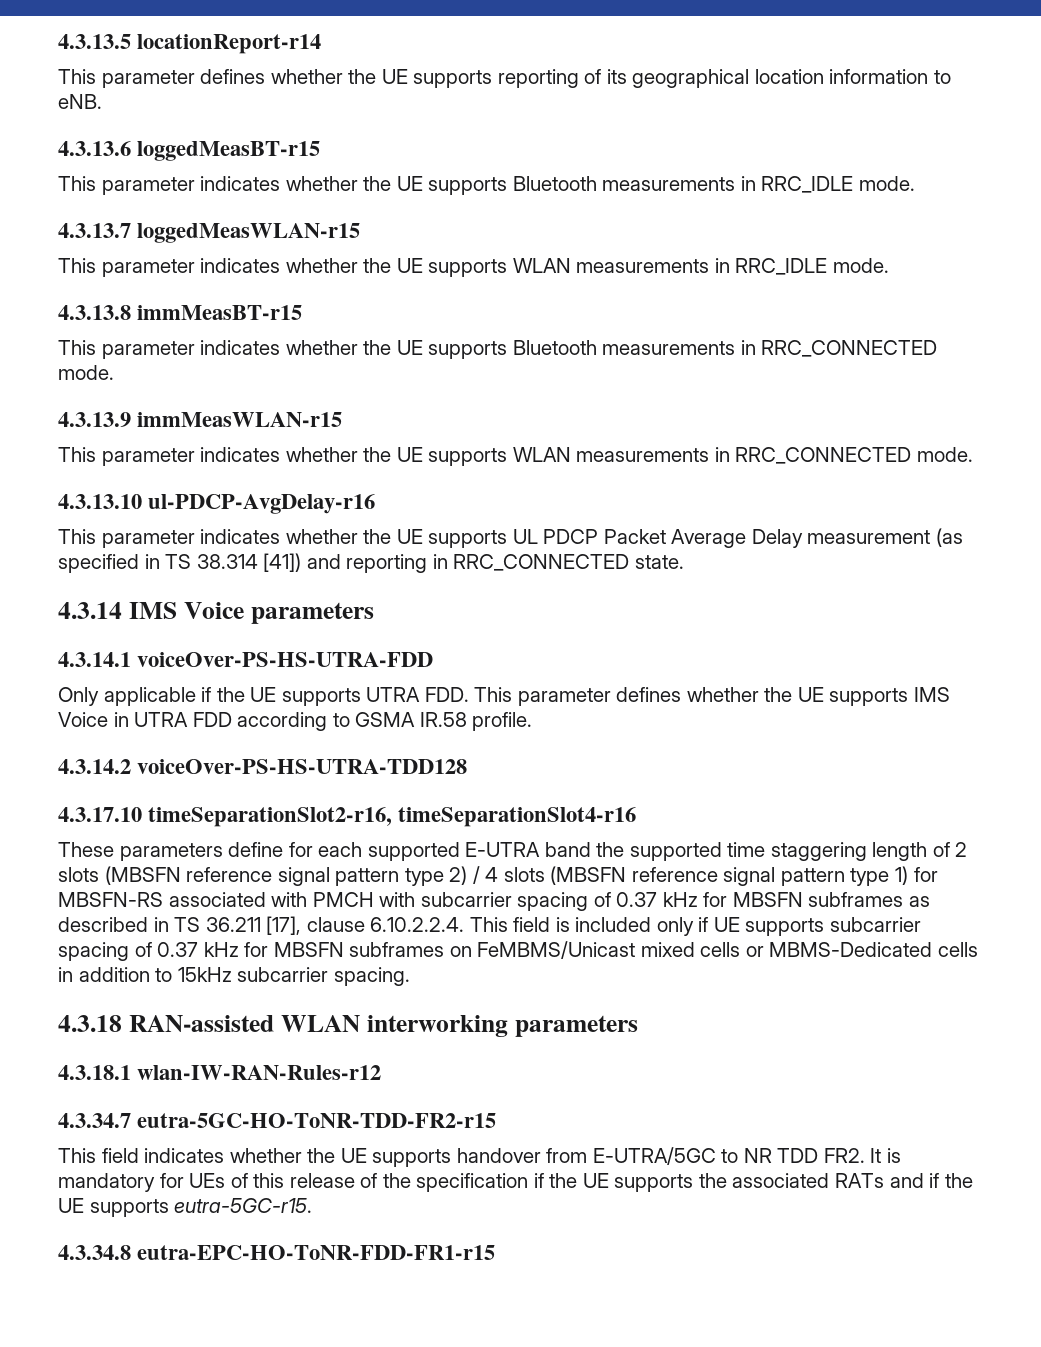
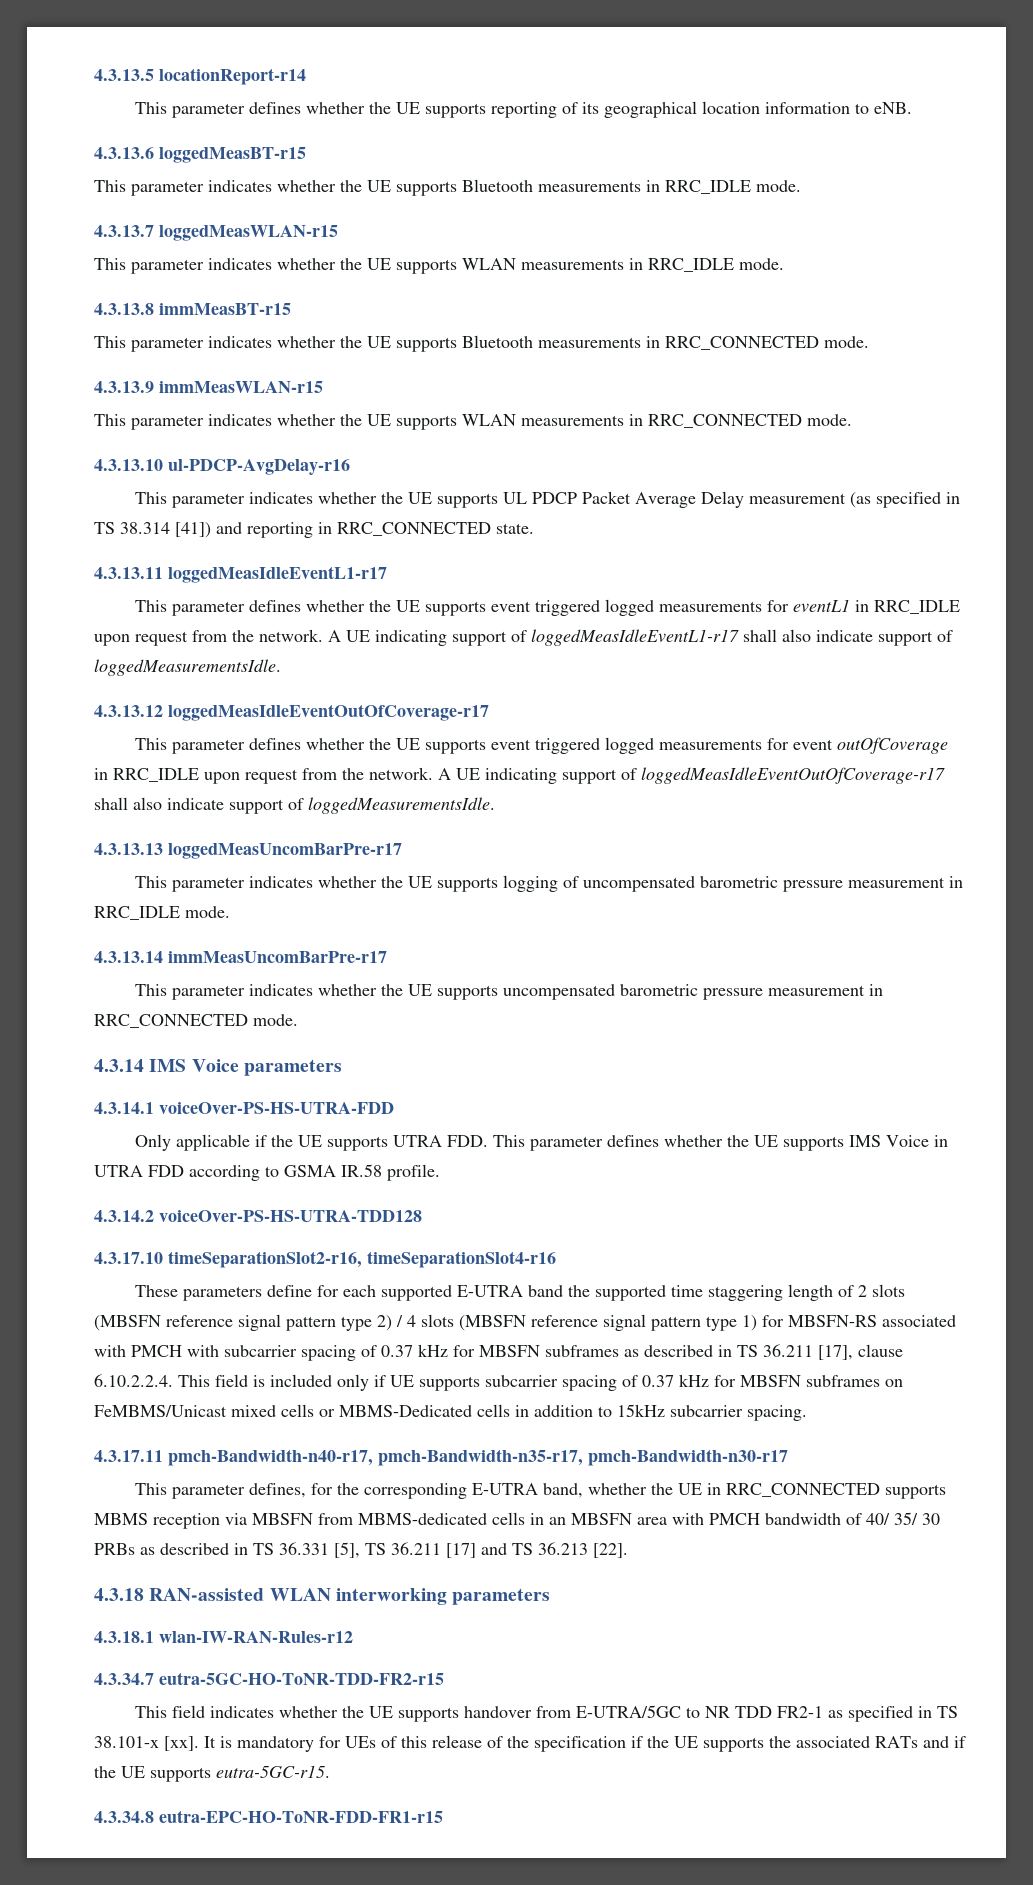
+ 4.3.13.11 loggedMeasIdleEventL1-r17
+ This parameter defines whether the UE supports event triggered logged measurements for eventL1 in RRC_IDLE upon request from the network. A UE indicating support of loggedMeasIdleEventL1-r17 shall also indicate support of loggedMeasurementsIdle.
+ 4.3.13.12 loggedMeasIdleEventOutOfCoverage-r17
+ This parameter defines whether the UE supports event triggered logged measurements for event outOfCoverage in RRC_IDLE upon request from the network. A UE indicating support of loggedMeasIdleEventOutOfCoverage-r17 shall also indicate support of loggedMeasurementsIdle.
+ 4.3.13.13 loggedMeasUncomBarPre-r17
+ This parameter indicates whether the UE supports logging of uncompensated barometric pressure measurement in RRC_IDLE mode.
+ 4.3.13.14 immMeasUncomBarPre-r17
+ This parameter indicates whether the UE supports uncompensated barometric pressure measurement in RRC_CONNECTED mode.
+ 4.3.17.11 pmch-Bandwidth-n40-r17, pmch-Bandwidth-n35-r17, pmch-Bandwidth-n30-r17
+ This parameter defines, for the corresponding E-UTRA band, whether the UE in RRC_CONNECTED supports MBMS reception via MBSFN from MBMS-dedicated cells in an MBSFN area with PMCH bandwidth of 40/ 35/ 30 PRBs as described in TS 36.331 [5], TS 36.211 [17] and TS 36.213 [22].
- This field indicates whether the UE supports handover from E-UTRA/5GC to NR TDD FR2. It is mandatory for UEs of this release of the specification if the UE supports the associated RATs and if the UE supports eutra-5GC-r15.
+ This field indicates whether the UE supports handover from E-UTRA/5GC to NR TDD FR2-1 as specified in TS 38.101-x [xx]. It is mandatory for UEs of this release of the specification if the UE supports the associated RATs and if the UE supports eutra-5GC-r15.

